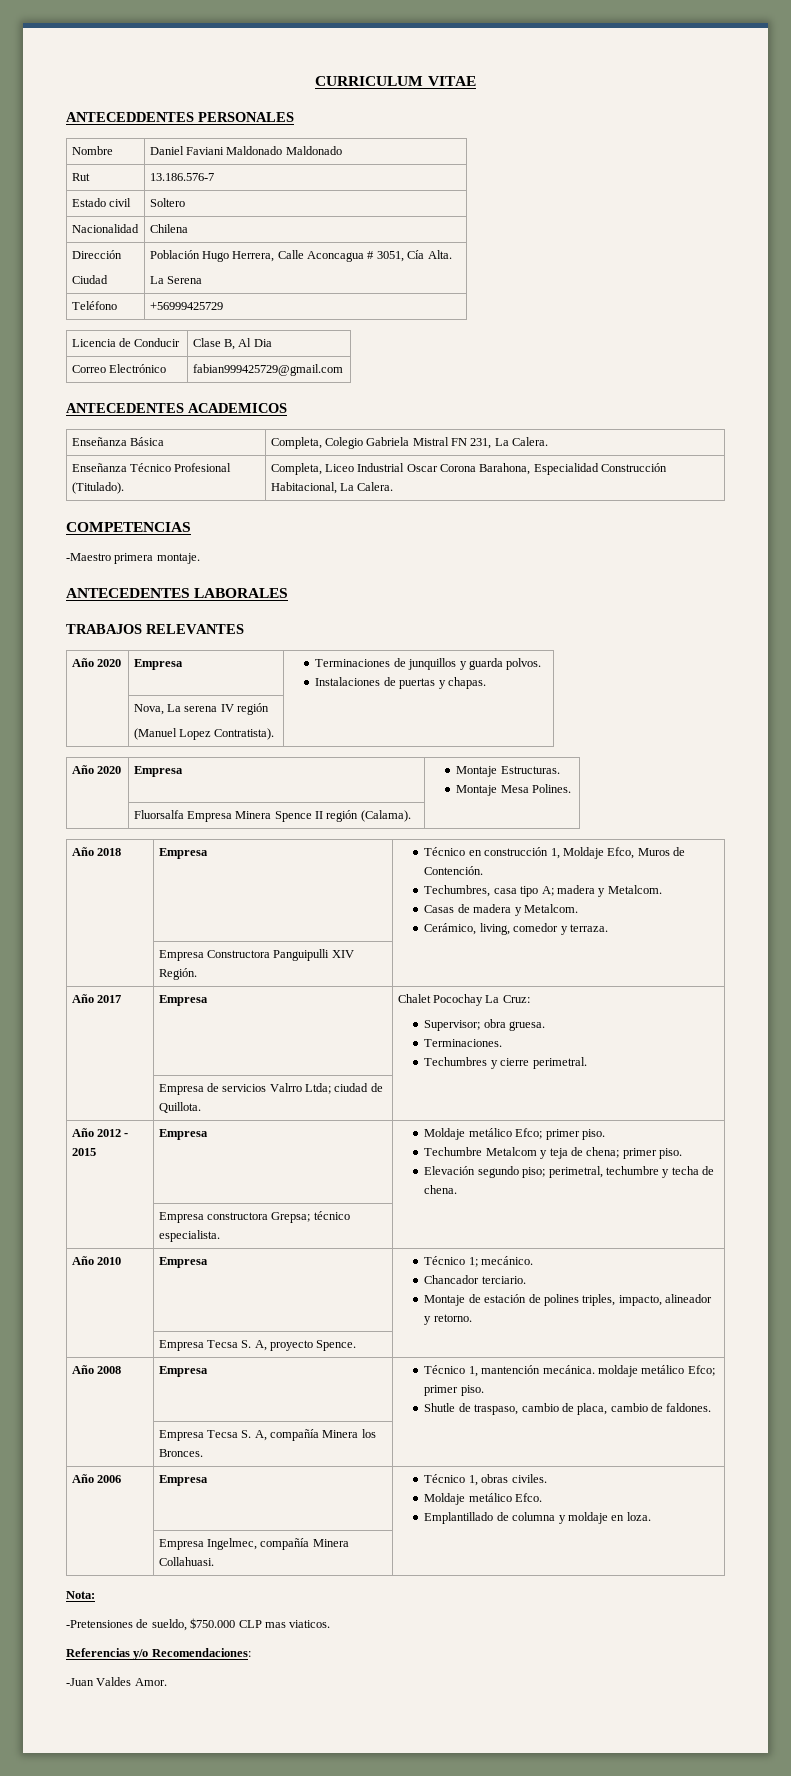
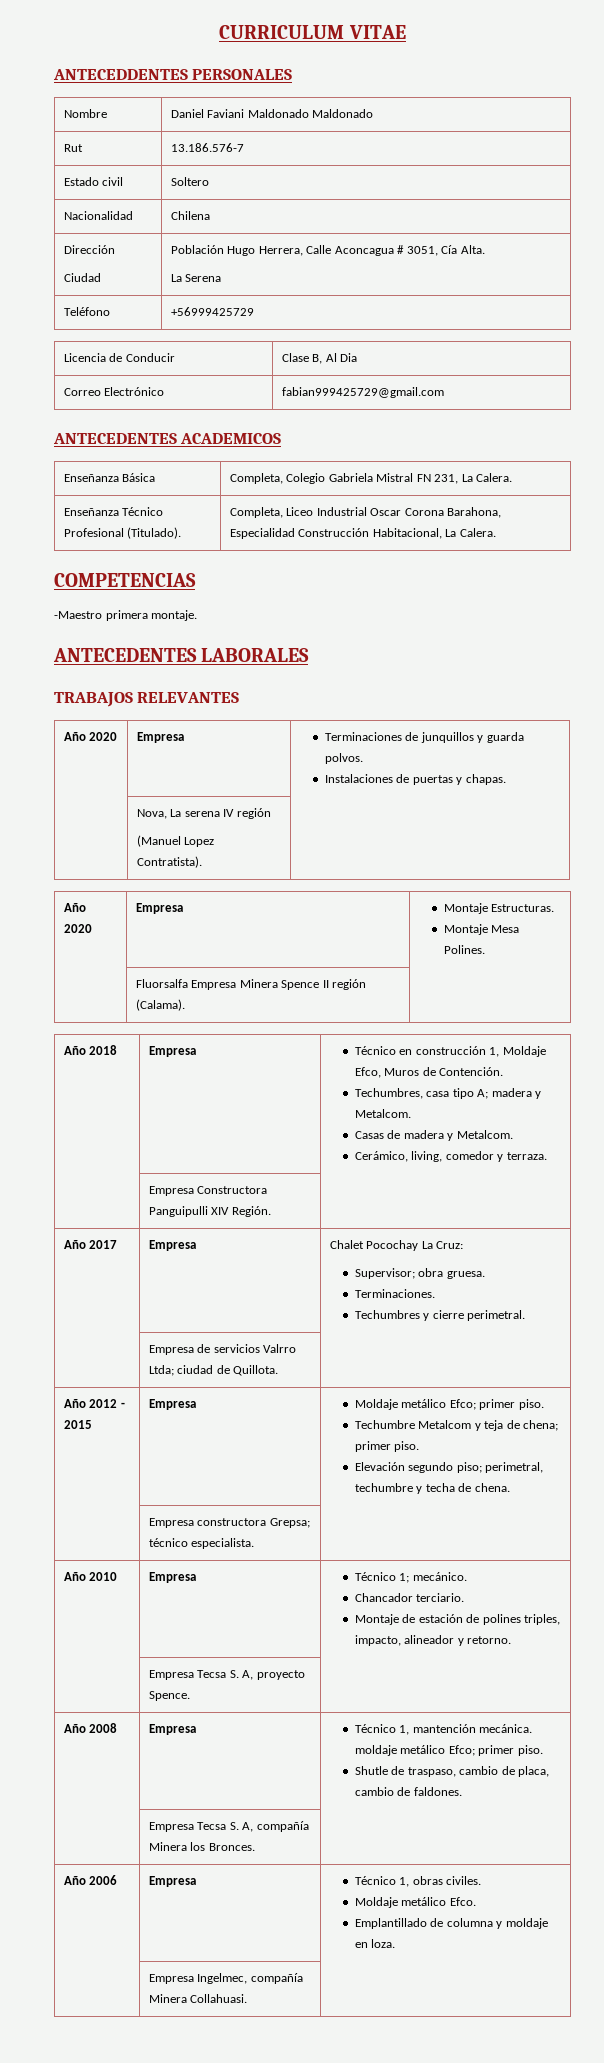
- Nota:
- -Pretensiones de sueldo, $750.000 CLP mas viaticos.
- Referencias y/o Recomendaciones:
- -Juan Valdes Amor.

